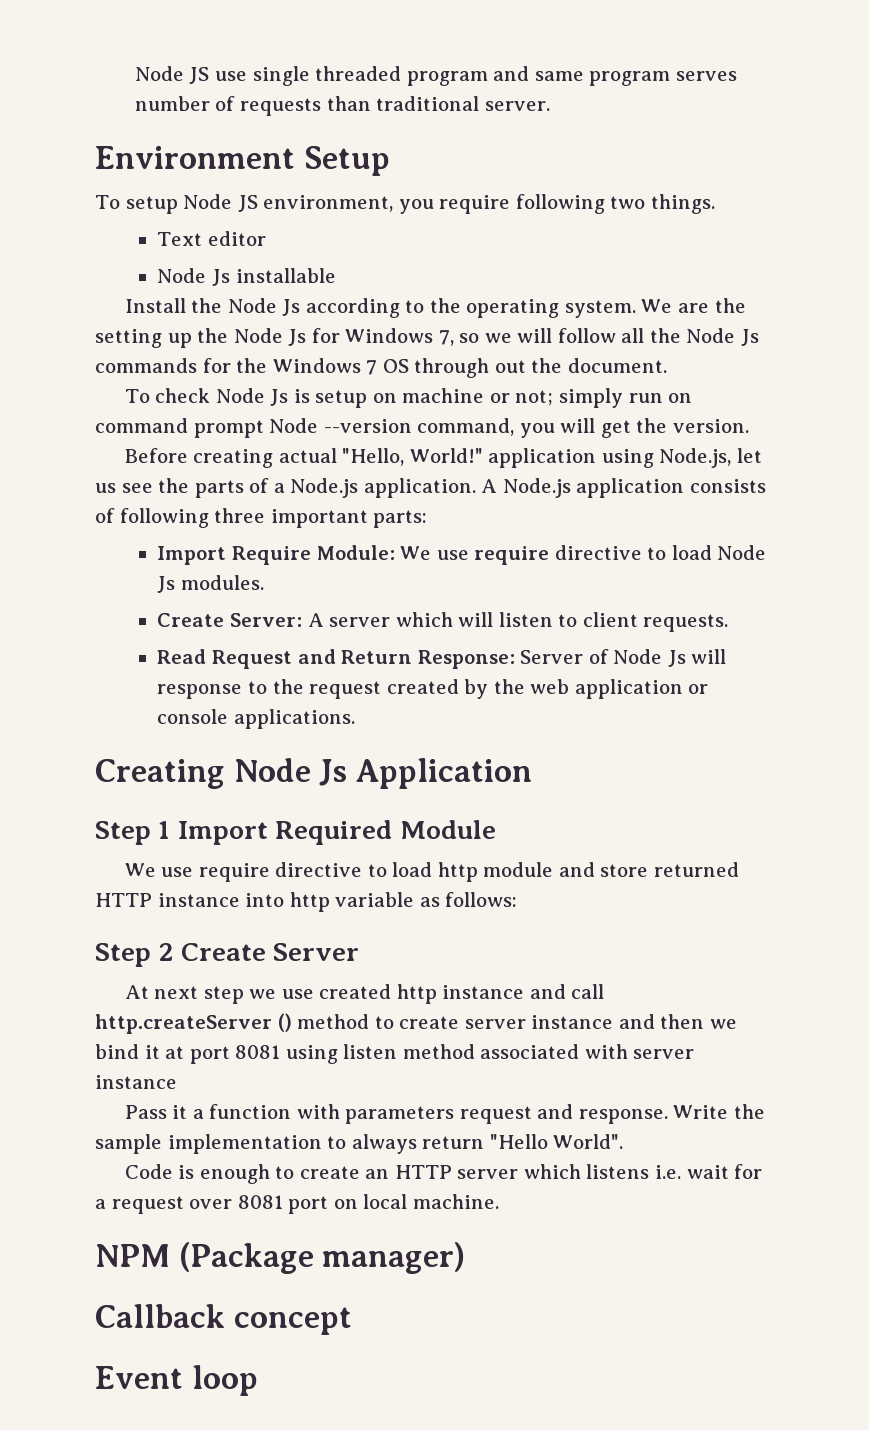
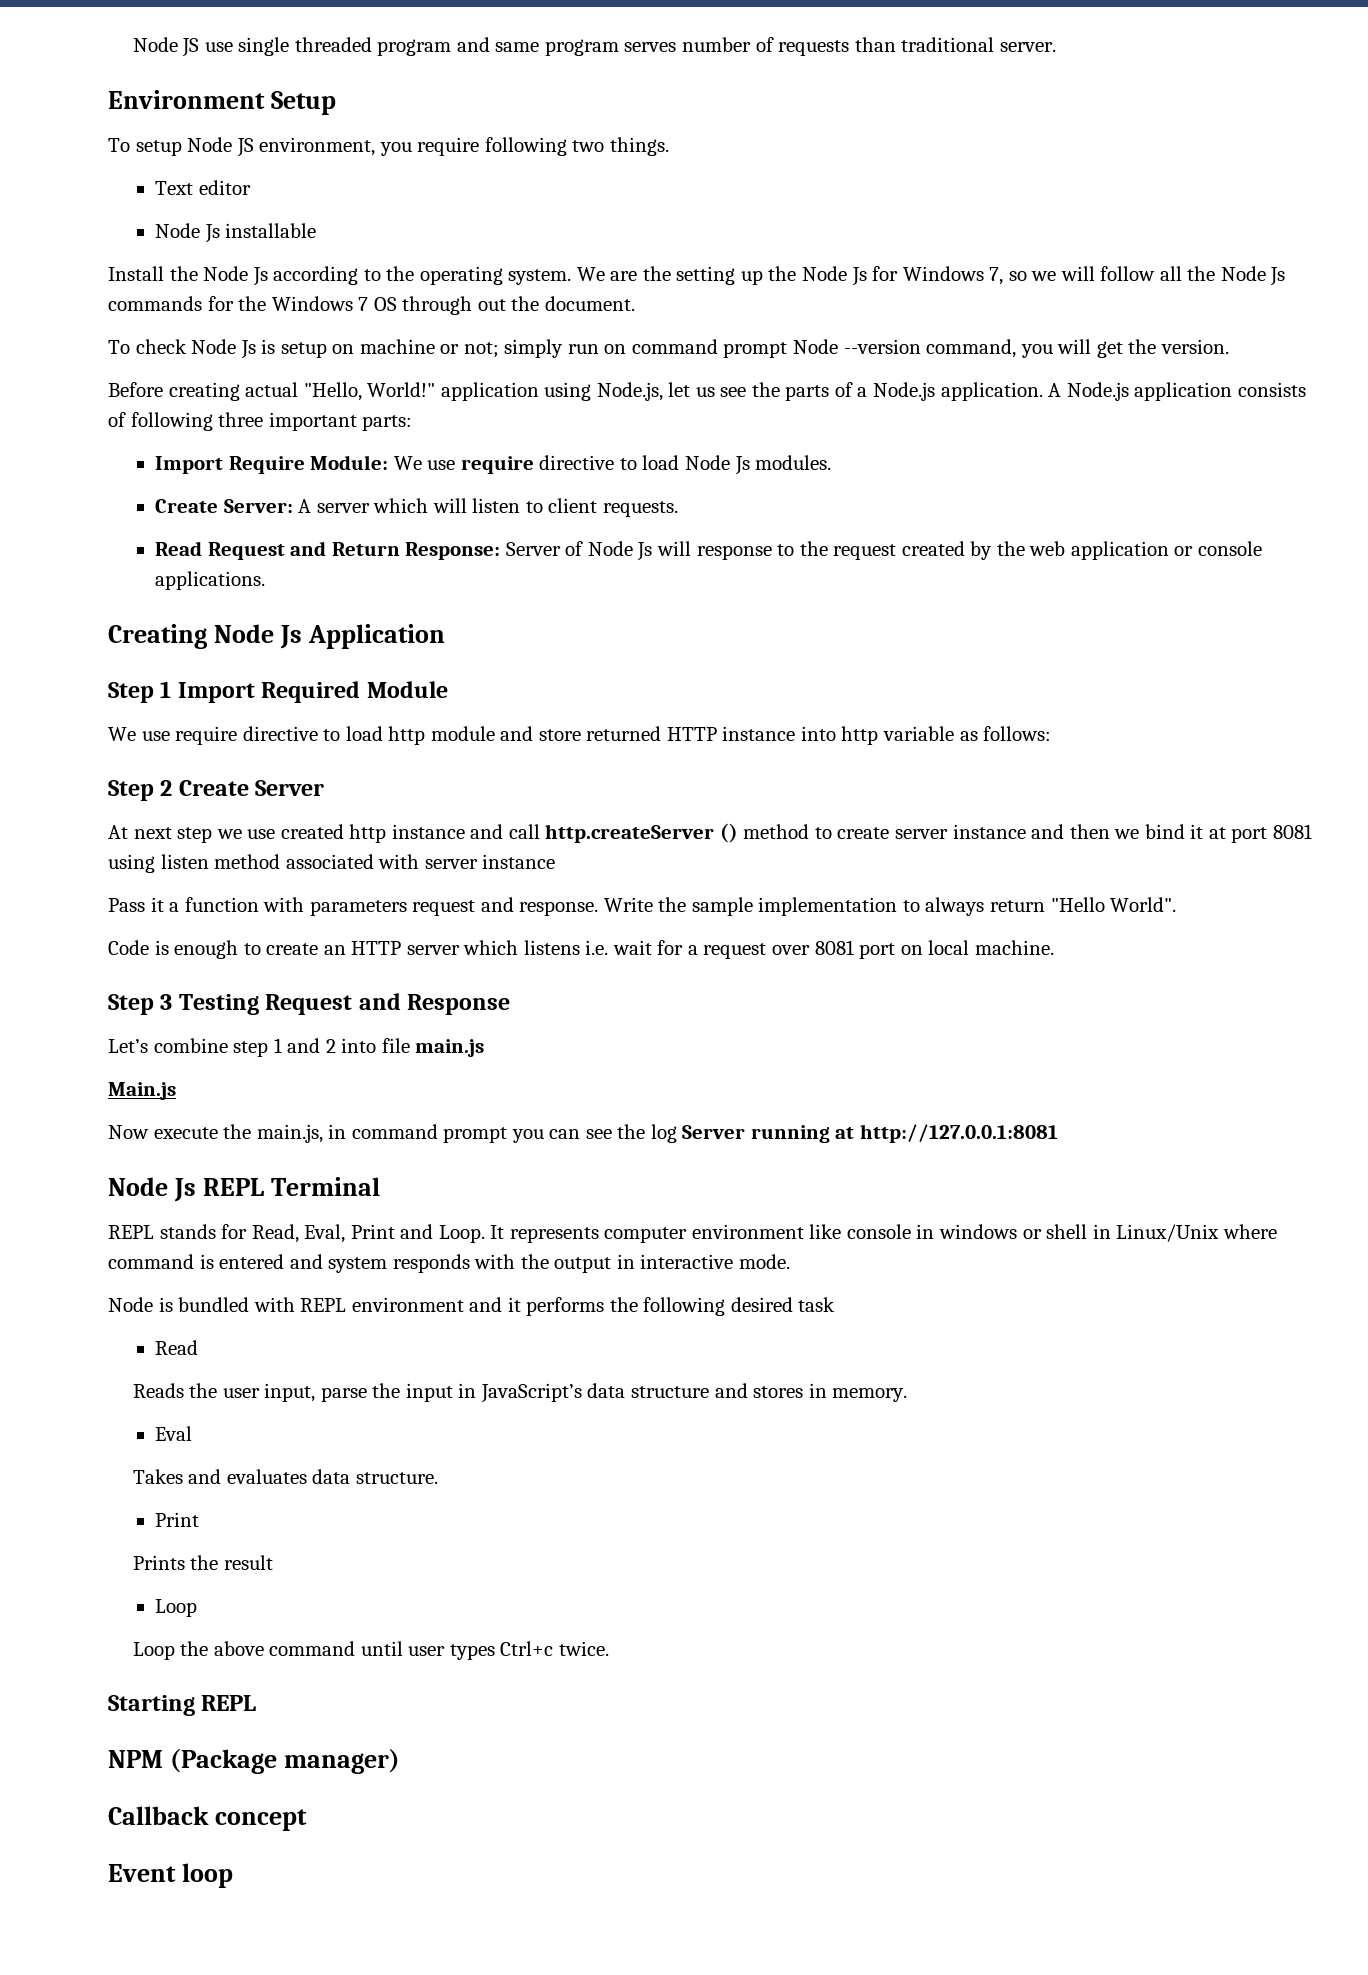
+ Step 3 Testing Request and Response
+ Let’s combine step 1 and 2 into file main.js
+ Main.js
+ Now execute the main.js, in command prompt you can see the log Server running at http://127.0.0.1:8081
+ Node Js REPL Terminal
+ REPL stands for Read, Eval, Print and Loop. It represents computer environment like console in windows or shell in Linux/Unix where command is entered and system responds with the output in interactive mode.
+ Node is bundled with REPL environment and it performs the following desired task
+ Read
+ Reads the user input, parse the input in JavaScript’s data structure and stores in memory.
+ Eval
+ Takes and evaluates data structure.
+ Print
+ Prints the result
+ Loop
+ Loop the above command until user types Ctrl+c twice.
+ Starting REPL

